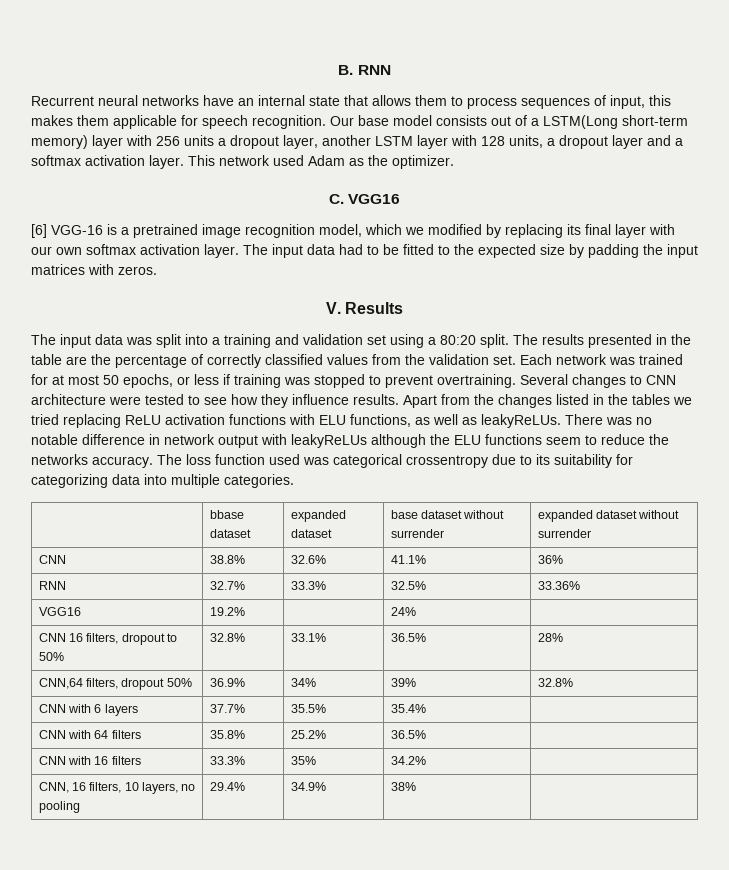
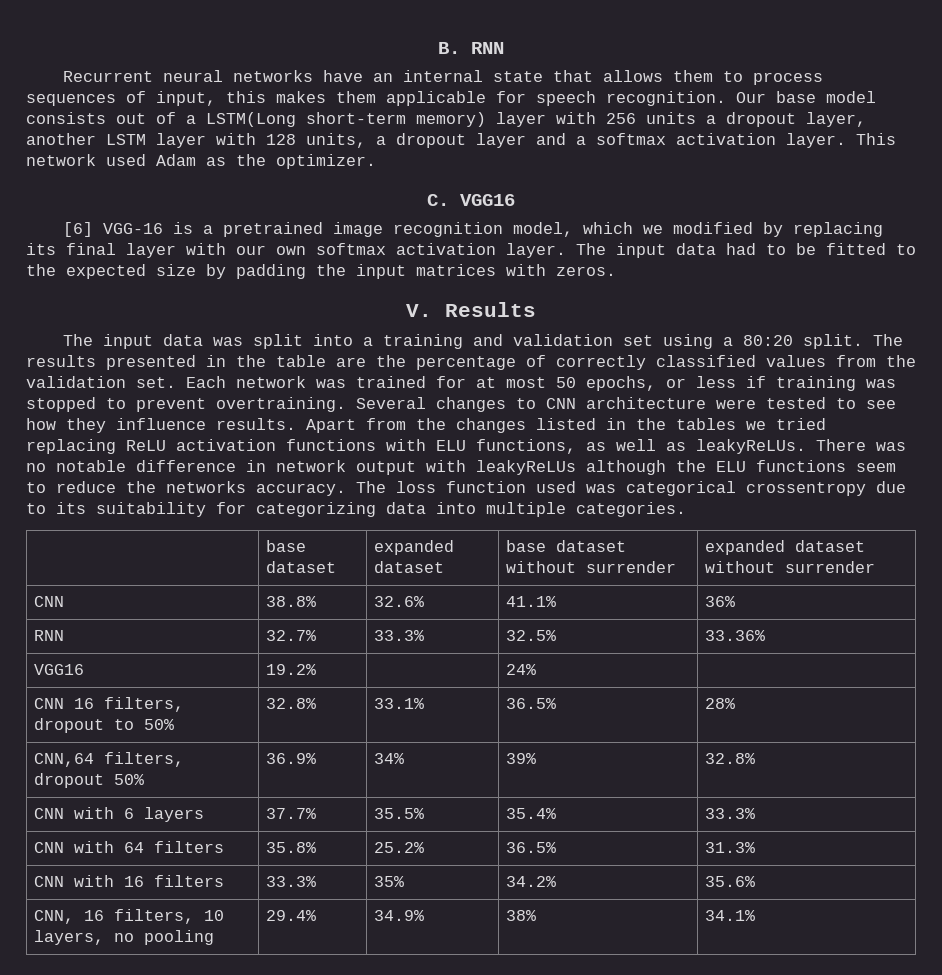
- | bbase dataset | expanded dataset | base dataset without surrender | expanded dataset without surrender
+ | base dataset | expanded dataset | base dataset without surrender | expanded dataset without surrender
- CNN with 6 layers | 37.7% | 35.5% | 35.4% |
+ CNN with 6 layers | 37.7% | 35.5% | 35.4% | 33.3%
- CNN with 64 filters | 35.8% | 25.2% | 36.5% |
+ CNN with 64 filters | 35.8% | 25.2% | 36.5% | 31.3%
- CNN with 16 filters | 33.3% | 35% | 34.2% |
+ CNN with 16 filters | 33.3% | 35% | 34.2% | 35.6%
- CNN, 16 filters, 10 layers, no pooling | 29.4% | 34.9% | 38% |
+ CNN, 16 filters, 10 layers, no pooling | 29.4% | 34.9% | 38% | 34.1%

